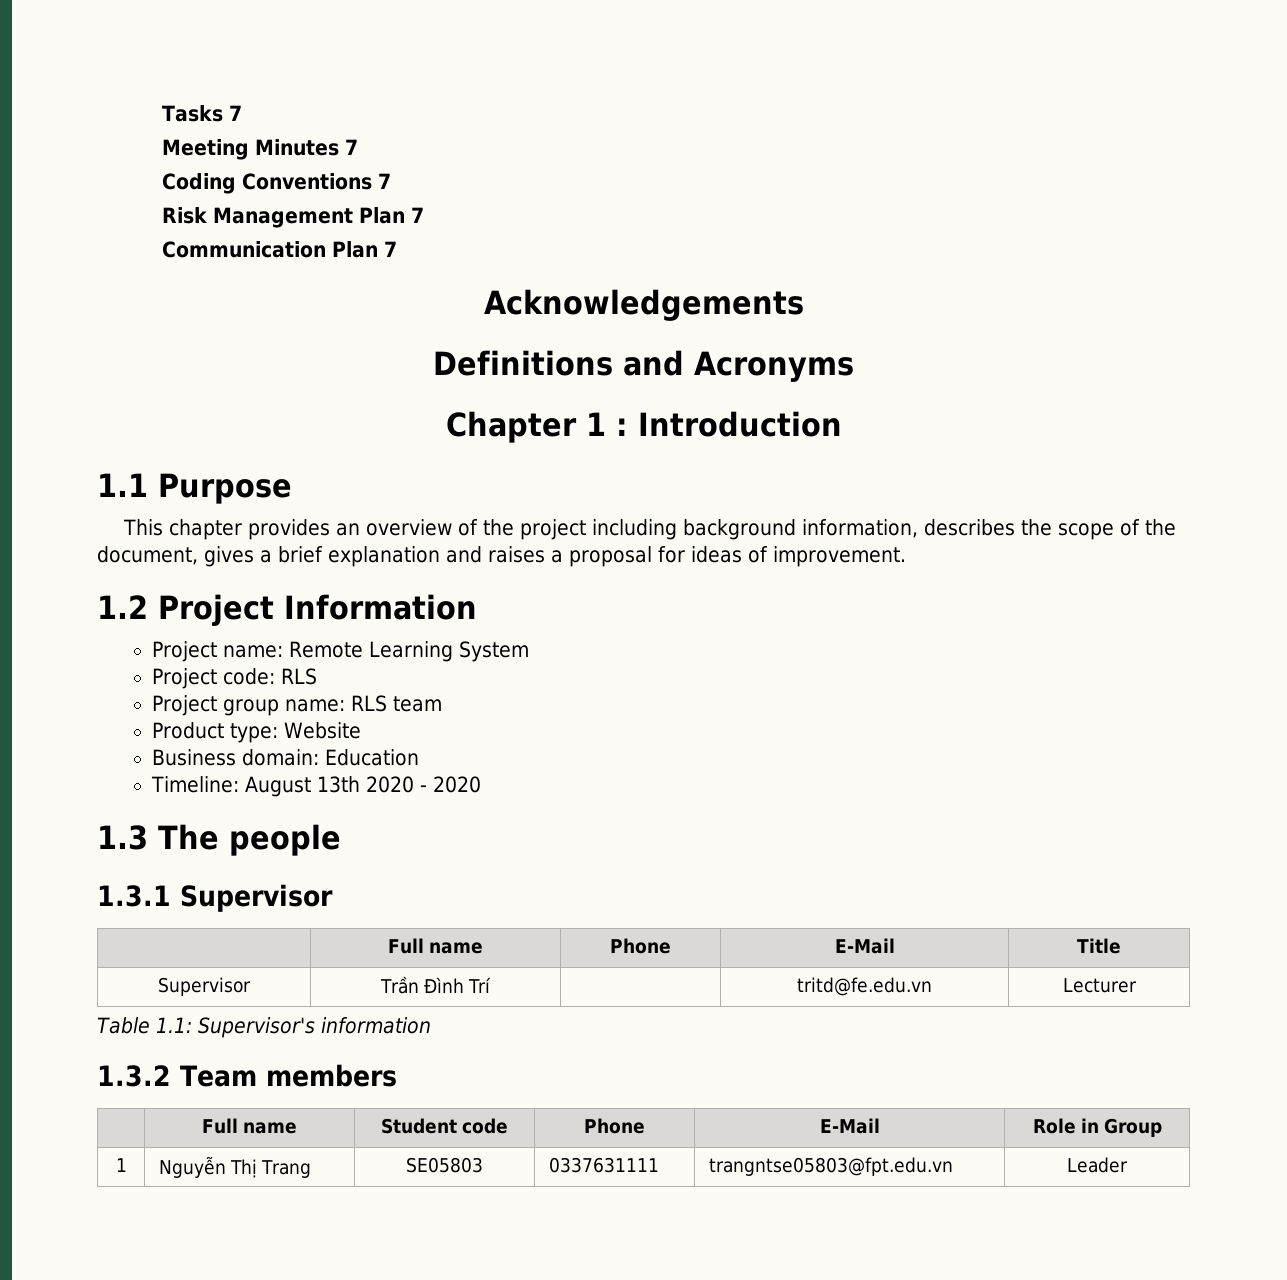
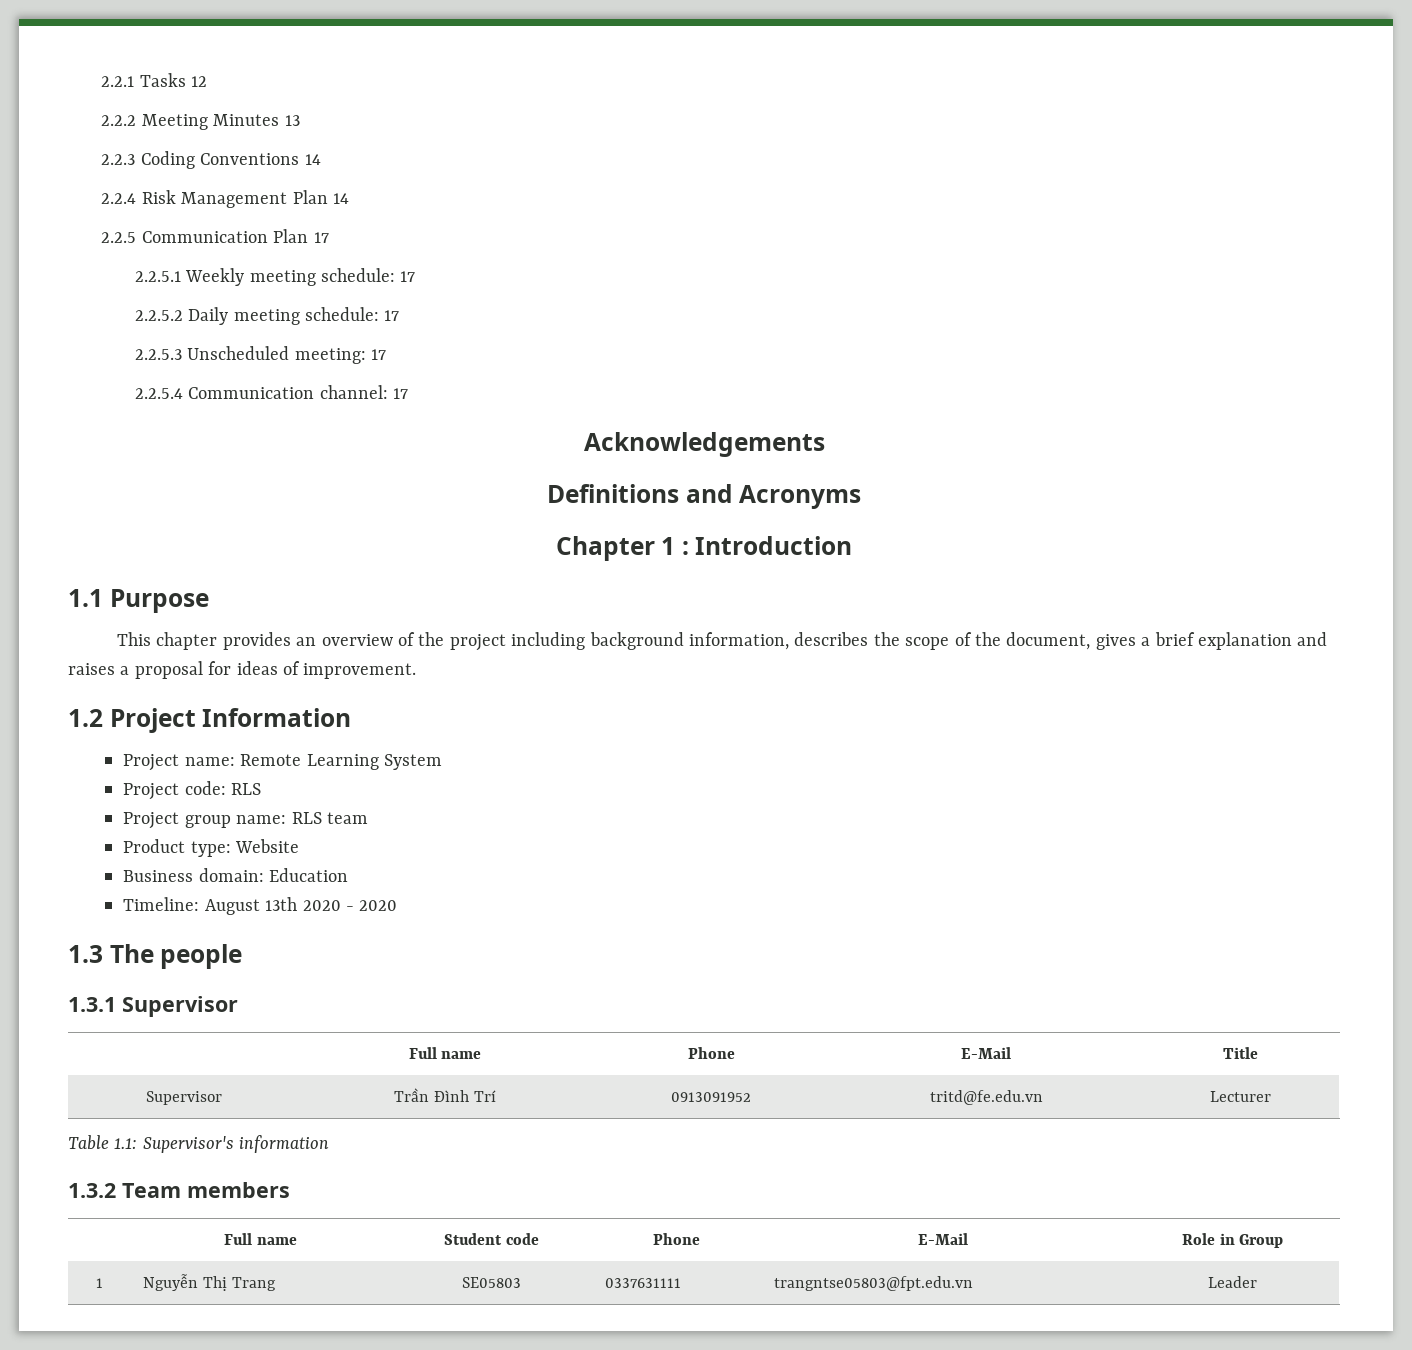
- Tasks 7
- Meeting Minutes 7
- Coding Conventions 7
- Risk Management Plan 7
- Communication Plan 7
+ 2.2.1 Tasks 12
+ 2.2.2 Meeting Minutes 13
+ 2.2.3 Coding Conventions 14
+ 2.2.4 Risk Management Plan 14
+ 2.2.5 Communication Plan 17
+ 2.2.5.1 Weekly meeting schedule: 17
+ 2.2.5.2 Daily meeting schedule: 17
+ 2.2.5.3 Unscheduled meeting: 17
+ 2.2.5.4 Communication channel: 17
- Supervisor | Trần Đình Trí | | tritd@fe.edu.vn | Lecturer
+ Supervisor | Trần Đình Trí | 0913091952 | tritd@fe.edu.vn | Lecturer

